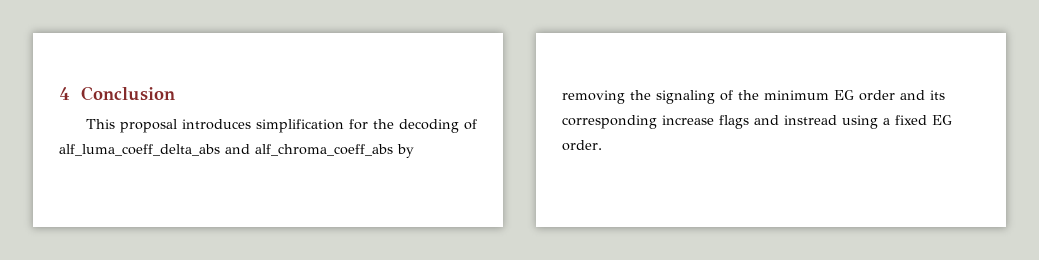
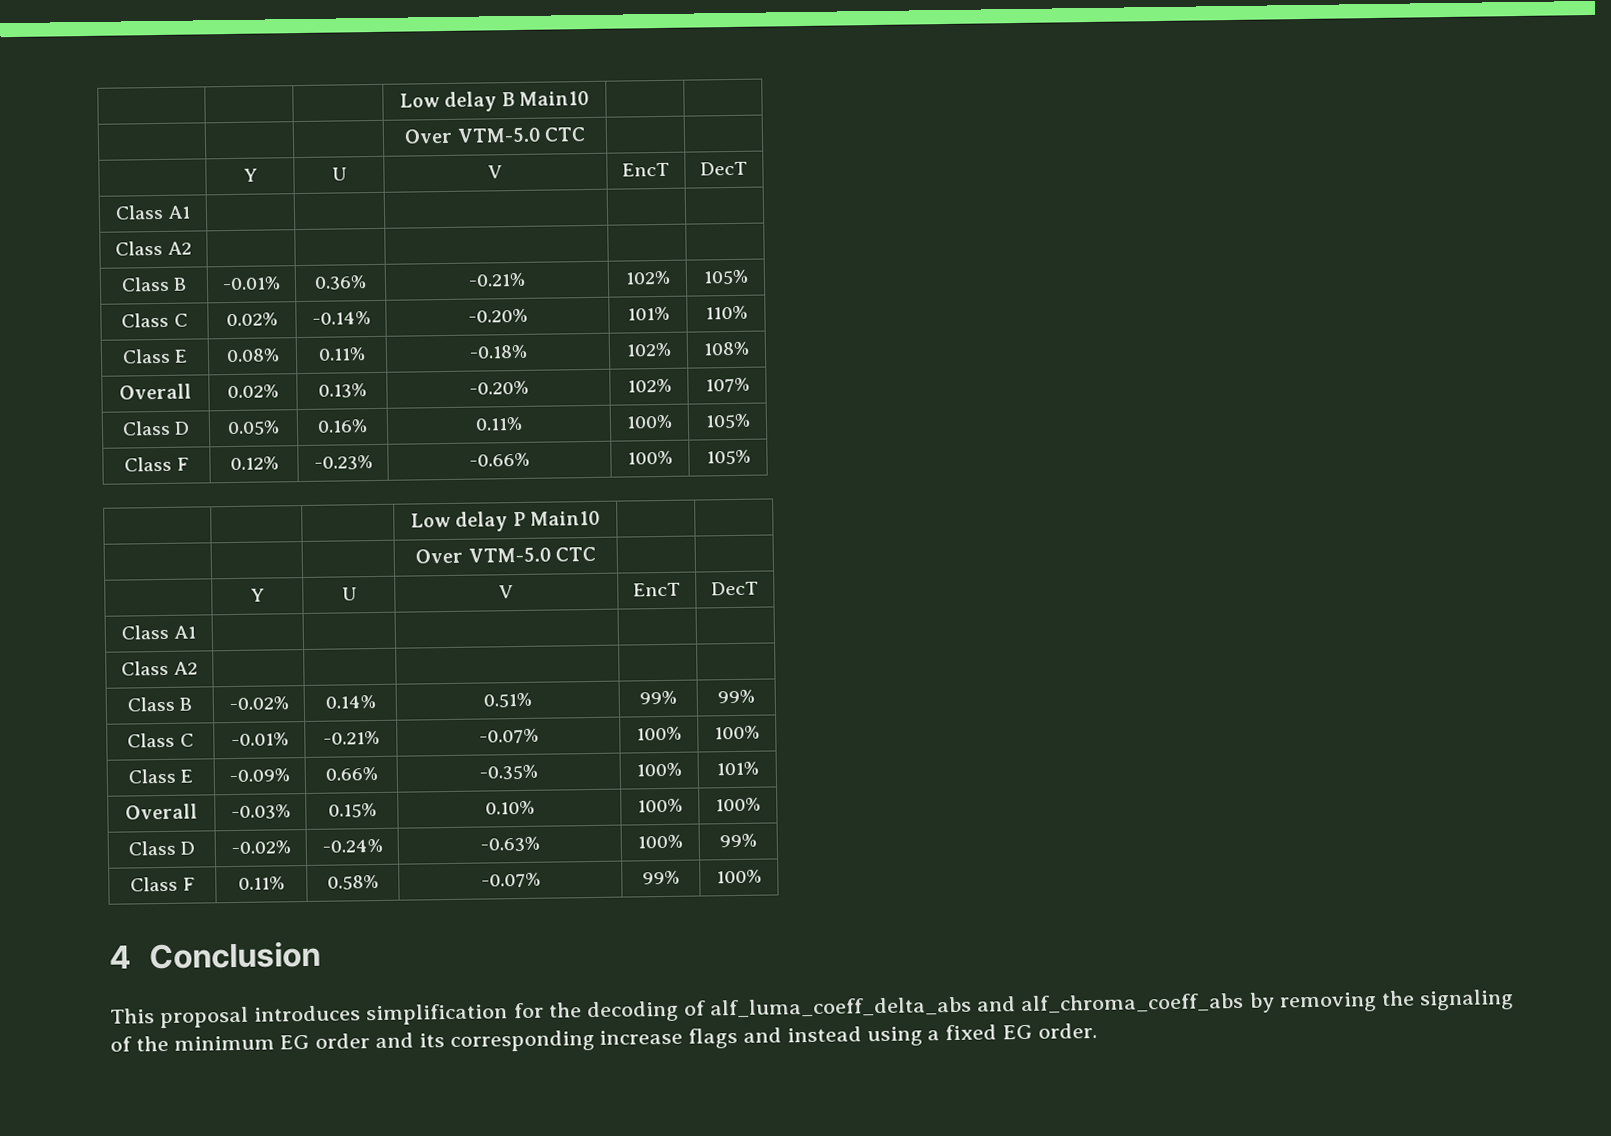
+ | | | Low delay B Main10 | |
+ | | | Over VTM-5.0 CTC | |
+ | Y | U | V | EncT | DecT
+ Class A1 | | | | |
+ Class A2 | | | | |
+ Class B | -0.01% | 0.36% | -0.21% | 102% | 105%
+ Class C | 0.02% | -0.14% | -0.20% | 101% | 110%
+ Class E | 0.08% | 0.11% | -0.18% | 102% | 108%
+ Overall | 0.02% | 0.13% | -0.20% | 102% | 107%
+ Class D | 0.05% | 0.16% | 0.11% | 100% | 105%
+ Class F | 0.12% | -0.23% | -0.66% | 100% | 105%
+ | | | Low delay P Main10 | |
+ | | | Over VTM-5.0 CTC | |
+ | Y | U | V | EncT | DecT
+ Class A1 | | | | |
+ Class A2 | | | | |
+ Class B | -0.02% | 0.14% | 0.51% | 99% | 99%
+ Class C | -0.01% | -0.21% | -0.07% | 100% | 100%
+ Class E | -0.09% | 0.66% | -0.35% | 100% | 101%
+ Overall | -0.03% | 0.15% | 0.10% | 100% | 100%
+ Class D | -0.02% | -0.24% | -0.63% | 100% | 99%
+ Class F | 0.11% | 0.58% | -0.07% | 99% | 100%
- This proposal introduces simplification for the decoding of alf_luma_coeff_delta_abs and alf_chroma_coeff_abs by removing the signaling of the minimum EG order and its corresponding increase flags and instread using a fixed EG order.
+ This proposal introduces simplification for the decoding of alf_luma_coeff_delta_abs and alf_chroma_coeff_abs by removing the signaling of the minimum EG order and its corresponding increase flags and instead using a fixed EG order.

